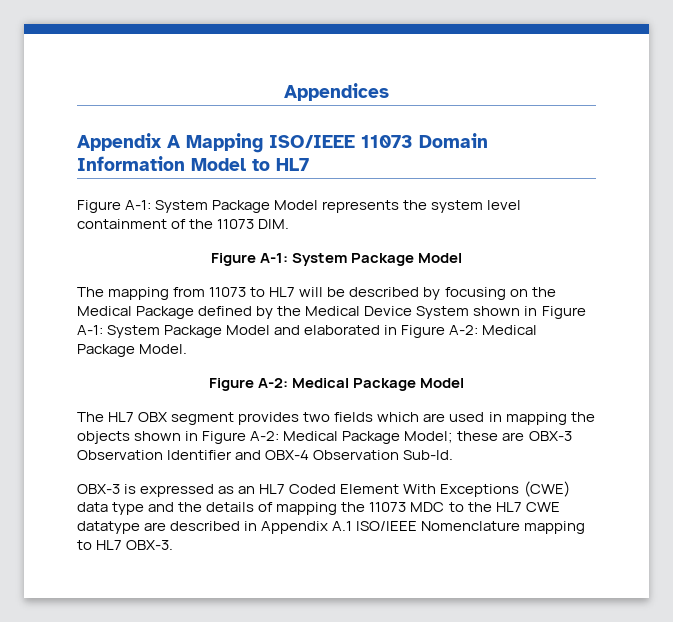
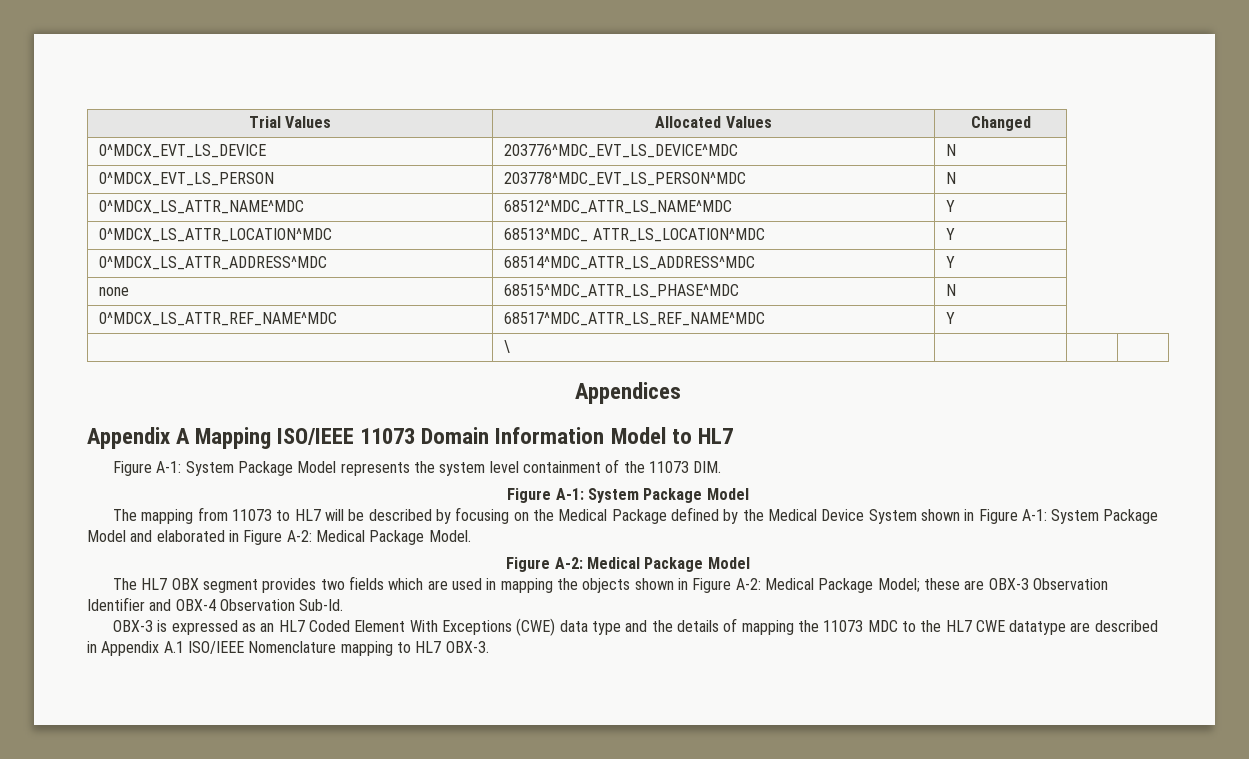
+ Trial Values | Allocated Values | Changed
+ 0^MDCX_EVT_LS_DEVICE | 203776^MDC_EVT_LS_DEVICE^MDC | N
+ 0^MDCX_EVT_LS_PERSON | 203778^MDC_EVT_LS_PERSON^MDC | N
+ 0^MDCX_LS_ATTR_NAME^MDC | 68512^MDC_ATTR_LS_NAME^MDC | Y
+ 0^MDCX_LS_ATTR_LOCATION^MDC | 68513^MDC_ ATTR_LS_LOCATION^MDC | Y
+ 0^MDCX_LS_ATTR_ADDRESS^MDC | 68514^MDC_ATTR_LS_ADDRESS^MDC | Y
+ none | 68515^MDC_ATTR_LS_PHASE^MDC | N
+ 0^MDCX_LS_ATTR_REF_NAME^MDC | 68517^MDC_ATTR_LS_REF_NAME^MDC | Y
+ | \ | | |

